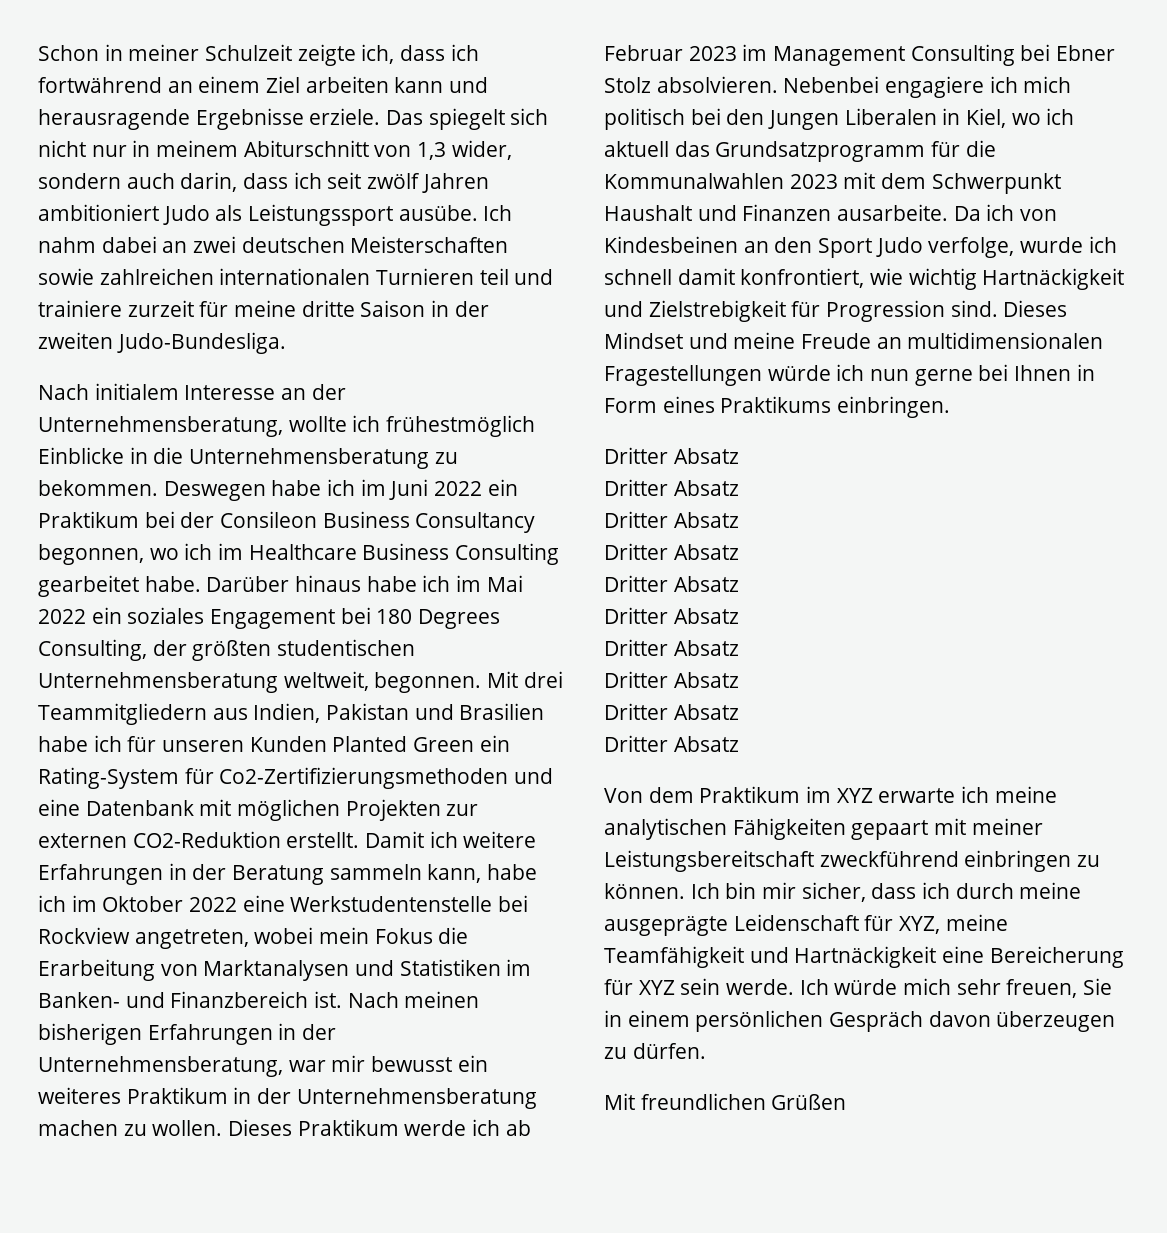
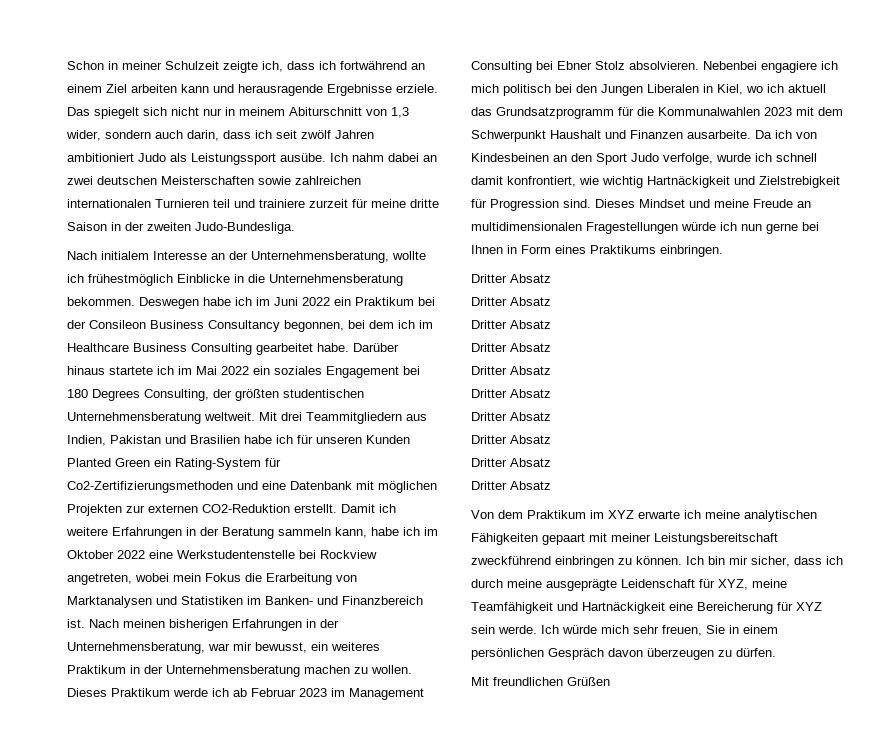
- Nach initialem Interesse an der Unternehmensberatung, wollte ich frühestmöglich Einblicke in die Unternehmensberatung zu bekommen.
+ Nach initialem Interesse an der Unternehmensberatung, wollte ich frühestmöglich Einblicke in die Unternehmensberatung bekommen.
- Deswegen habe ich im Juni 2022 ein Praktikum bei der Consileon Business Consultancy begonnen, wo ich im Healthcare Business Consulting gearbeitet habe.
+ Deswegen habe ich im Juni 2022 ein Praktikum bei der Consileon Business Consultancy begonnen, bei dem ich im Healthcare Business Consulting gearbeitet habe.
- Darüber hinaus habe ich im Mai 2022 ein soziales Engagement bei 180 Degrees Consulting, der größten studentischen Unternehmensberatung weltweit, begonnen.
+ Darüber hinaus startete ich im Mai 2022 ein soziales Engagement bei 180 Degrees Consulting, der größten studentischen Unternehmensberatung weltweit.
- Nach meinen bisherigen Erfahrungen in der Unternehmensberatung, war mir bewusst ein weiteres Praktikum in der Unternehmensberatung machen zu wollen.
+ Nach meinen bisherigen Erfahrungen in der Unternehmensberatung, war mir bewusst, ein weiteres Praktikum in der Unternehmensberatung machen zu wollen.

